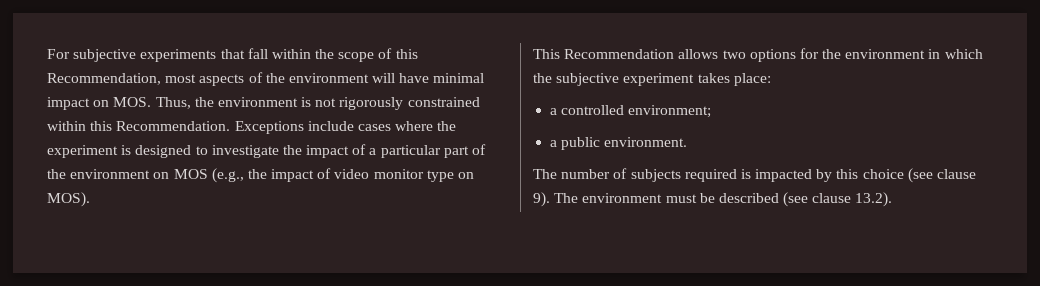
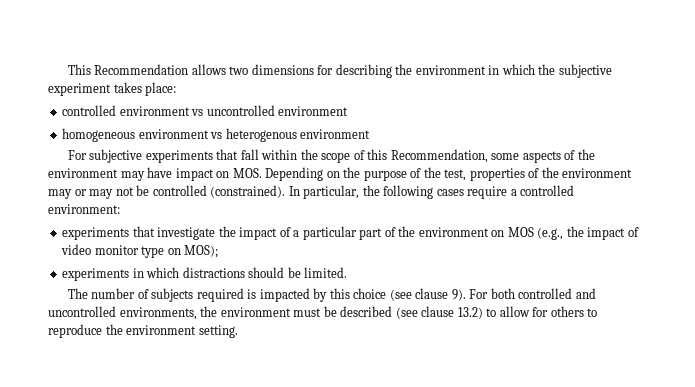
+ This Recommendation allows two dimensions for describing the environment in which the subjective experiment takes place:
+ controlled environment vs uncontrolled environment
+ homogeneous environment vs heterogenous environment
- For subjective experiments that fall within the scope of this Recommendation, most aspects of the environment will have minimal impact on MOS. Thus, the environment is not rigorously constrained within this Recommendation. Exceptions include cases where the experiment is designed to investigate the impact of a particular part of the environment on MOS (e.g., the impact of video monitor type on MOS).
- This Recommendation allows two options for the environment in which the subjective experiment takes place:
- a controlled environment;
- a public environment.
+ For subjective experiments that fall within the scope of this Recommendation, some aspects of the environment may have impact on MOS. Depending on the purpose of the test, properties of the environment may or may not be controlled (constrained). In particular, the following cases require a controlled environment:
+ experiments that investigate the impact of a particular part of the environment on MOS (e.g., the impact of video monitor type on MOS);
+ experiments in which distractions should be limited.
- The environment must be described (see clause 13.2).
+ For both controlled and uncontrolled environments, the environment must be described (see clause 13.2) to allow for others to reproduce the environment setting.

